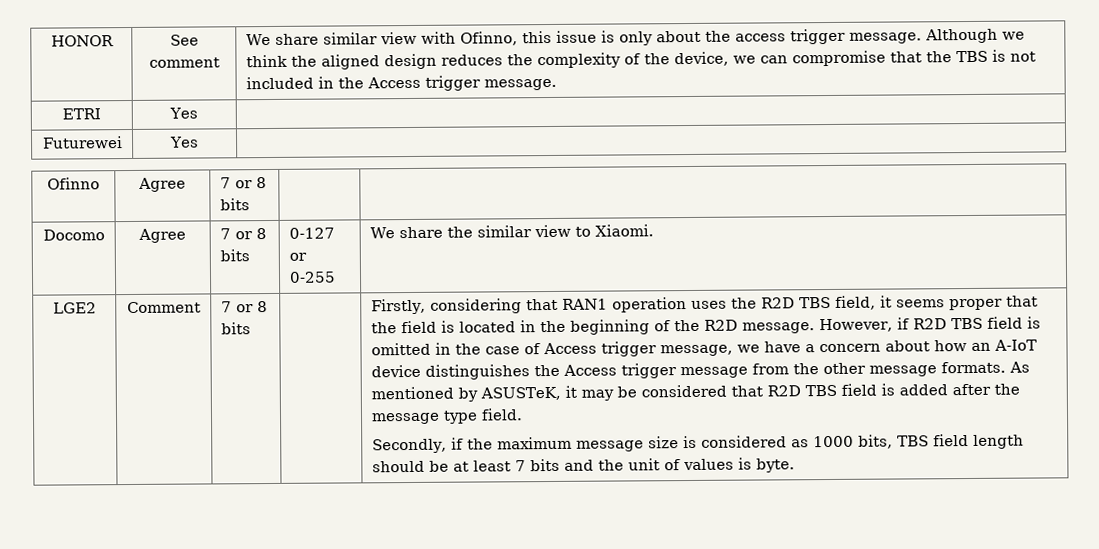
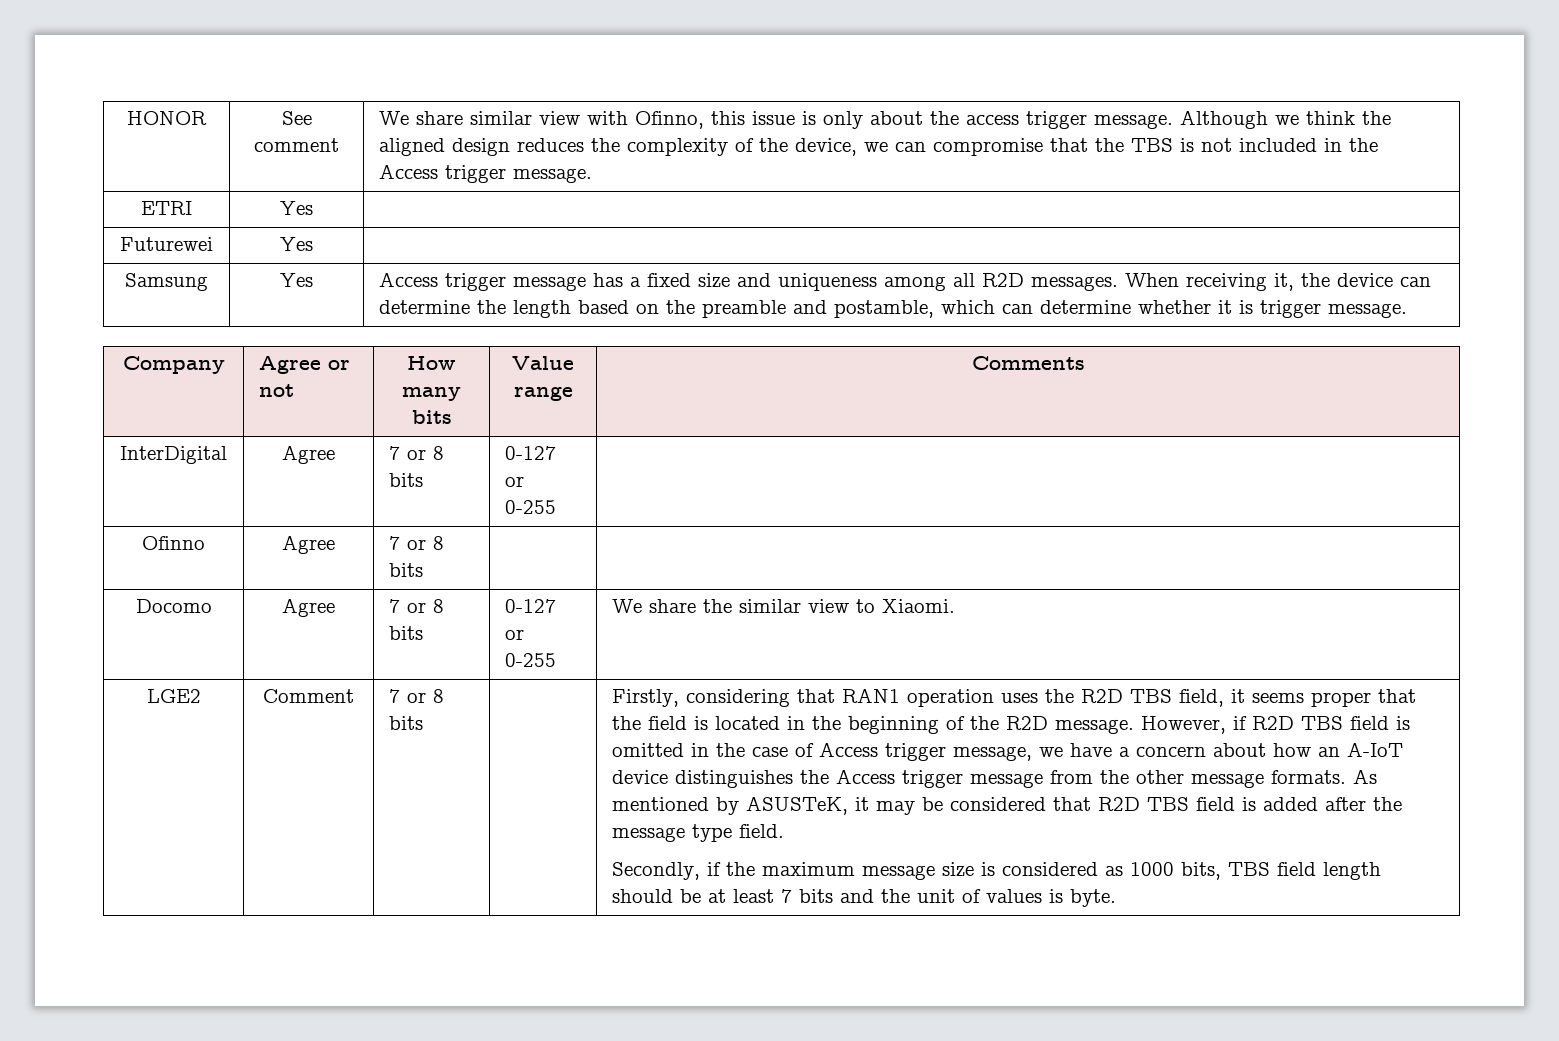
+ Samsung | Yes | Access trigger message has a fixed size and uniqueness among all R2D messages. When receiving it, the device can determine the length based on the preamble and postamble, which can determine whether it is trigger message.
+ Company | Agree or not | How many bits | Value range | Comments
+ InterDigital | Agree | 7 or 8 bits | 0-127 or 0-255 |

